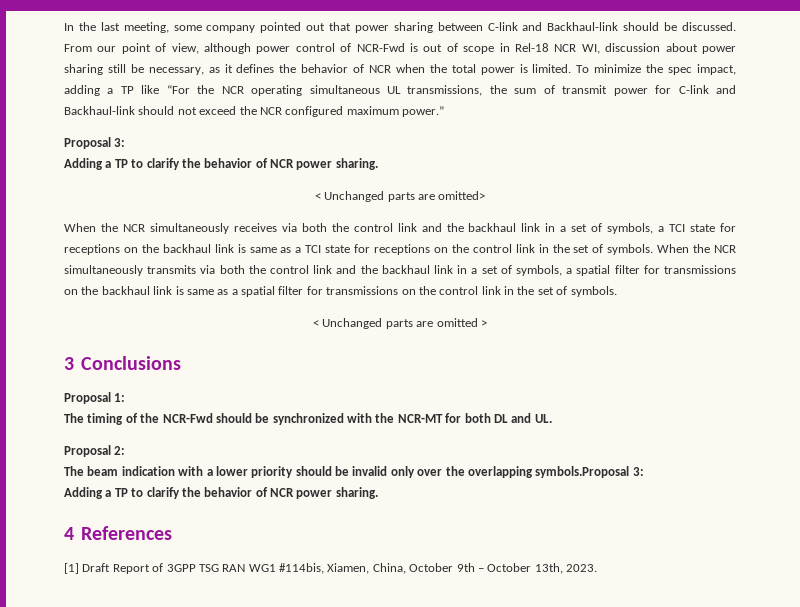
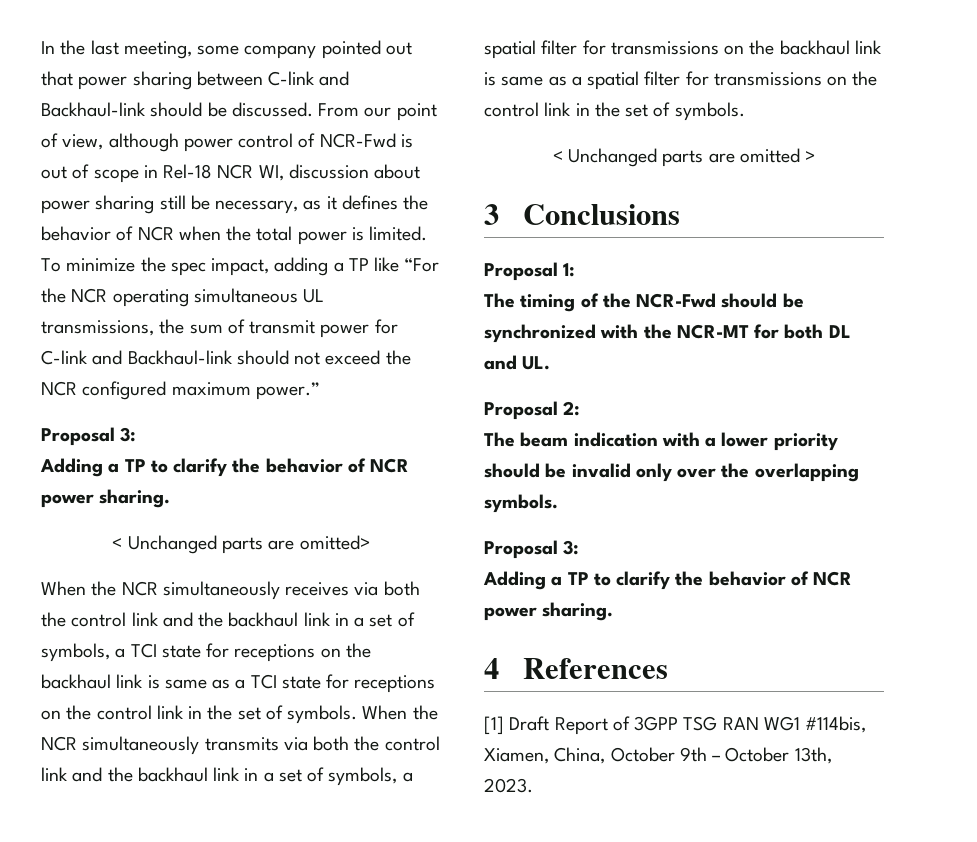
- The beam indication with a lower priority should be invalid only over the overlapping symbols.Proposal 3:
+ The beam indication with a lower priority should be invalid only over the overlapping symbols.
+ Proposal 3:

